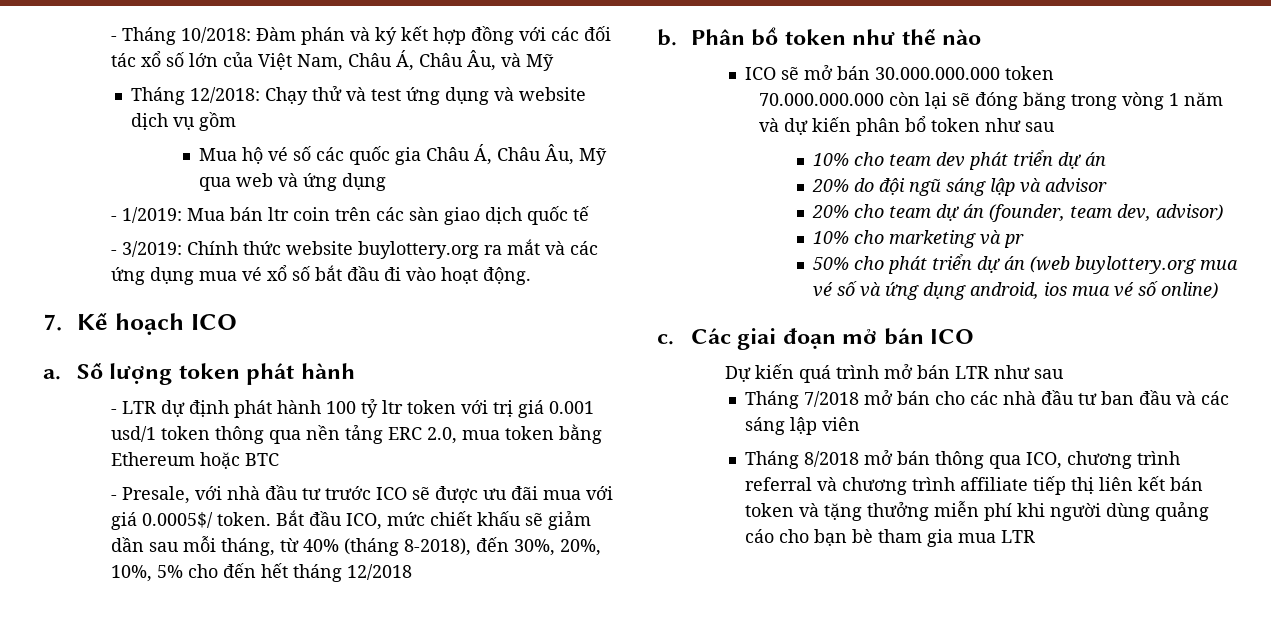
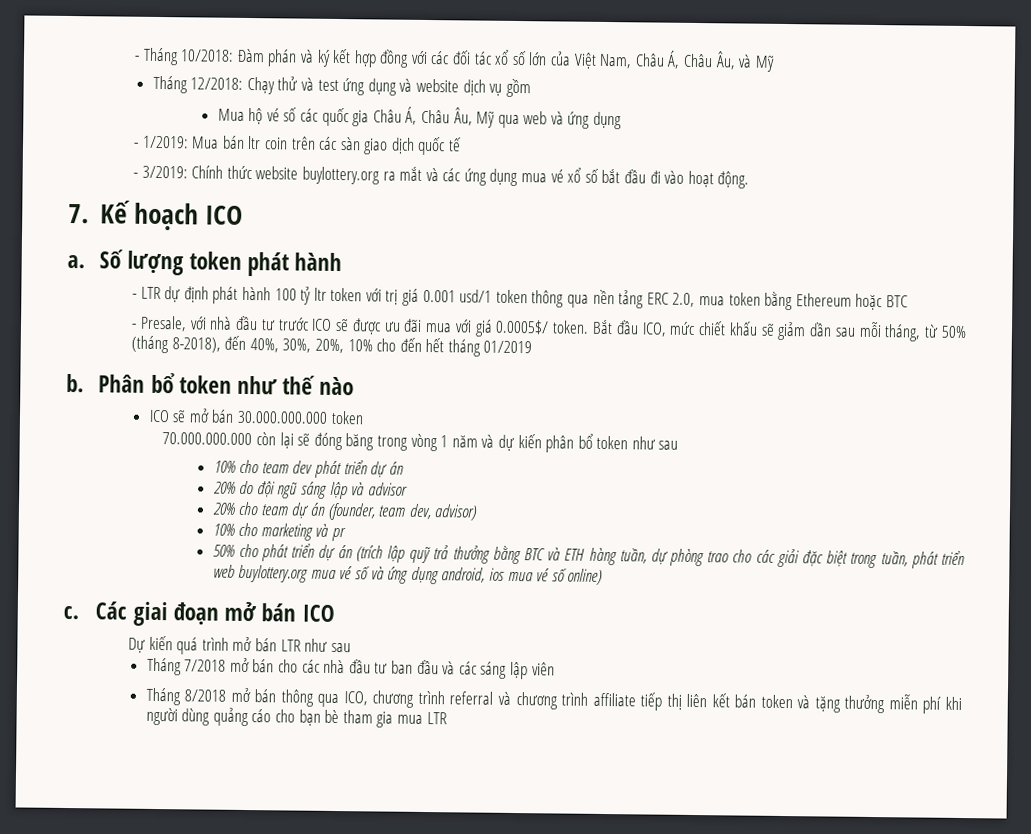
- Bắt đầu ICO, mức chiết khấu sẽ giảm dần sau mỗi tháng, từ 40% (tháng 8-2018), đến 30%, 20%, 10%, 5% cho đến hết tháng 12/2018
+ Bắt đầu ICO, mức chiết khấu sẽ giảm dần sau mỗi tháng, từ 50% (tháng 8-2018), đến 40%, 30%, 20%, 10% cho đến hết tháng 01/2019
- 50% cho phát triển dự án (web buylottery.org mua vé số và ứng dụng android, ios mua vé số online)
+ 50% cho phát triển dự án (trích lập quỹ trả thưởng bằng BTC và ETH hàng tuần, dự phòng trao cho các giải đặc biệt trong tuần, phát triển web buylottery.org mua vé số và ứng dụng android, ios mua vé số online)

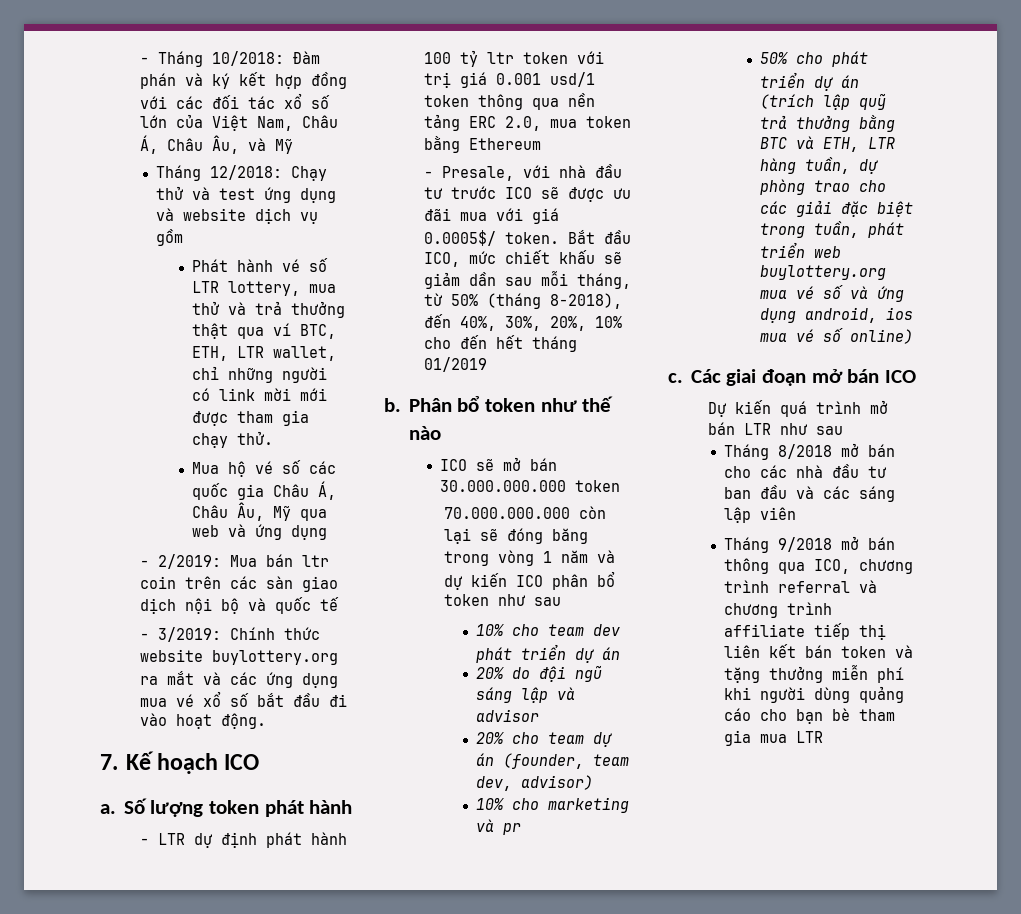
+ Phát hành vé số LTR lottery, mua thử và trả thưởng thật qua ví BTC, ETH, LTR wallet, chỉ những người có link mời mới được tham gia chạy thử.
- - 1/2019: Mua bán ltr coin trên các sàn giao dịch quốc tế
+ - 2/2019: Mua bán ltr coin trên các sàn giao dịch nội bộ và quốc tế
- - LTR dự định phát hành 100 tỷ ltr token với trị giá 0.001 usd/1 token thông qua nền tảng ERC 2.0, mua token bằng Ethereum hoặc BTC
+ - LTR dự định phát hành 100 tỷ ltr token với trị giá 0.001 usd/1 token thông qua nền tảng ERC 2.0, mua token bằng Ethereum
- 70.000.000.000 còn lại sẽ đóng băng trong vòng 1 năm và dự kiến phân bổ token như sau
+ 70.000.000.000 còn lại sẽ đóng băng trong vòng 1 năm và dự kiến ICO phân bổ token như sau
- 50% cho phát triển dự án (trích lập quỹ trả thưởng bằng BTC và ETH hàng tuần, dự phòng trao cho các giải đặc biệt trong tuần, phát triển web buylottery.org mua vé số và ứng dụng android, ios mua vé số online)
+ 50% cho phát triển dự án (trích lập quỹ trả thưởng bằng BTC và ETH, LTR hàng tuần, dự phòng trao cho các giải đặc biệt trong tuần, phát triển web buylottery.org mua vé số và ứng dụng android, ios mua vé số online)
- Tháng 7/2018 mở bán cho các nhà đầu tư ban đầu và các sáng lập viên
+ Tháng 8/2018 mở bán cho các nhà đầu tư ban đầu và các sáng lập viên
- Tháng 8/2018 mở bán thông qua ICO, chương trình referral và chương trình affiliate tiếp thị liên kết bán token và tặng thưởng miễn phí khi người dùng quảng cáo cho bạn bè tham gia mua LTR
+ Tháng 9/2018 mở bán thông qua ICO, chương trình referral và chương trình affiliate tiếp thị liên kết bán token và tặng thưởng miễn phí khi người dùng quảng cáo cho bạn bè tham gia mua LTR

